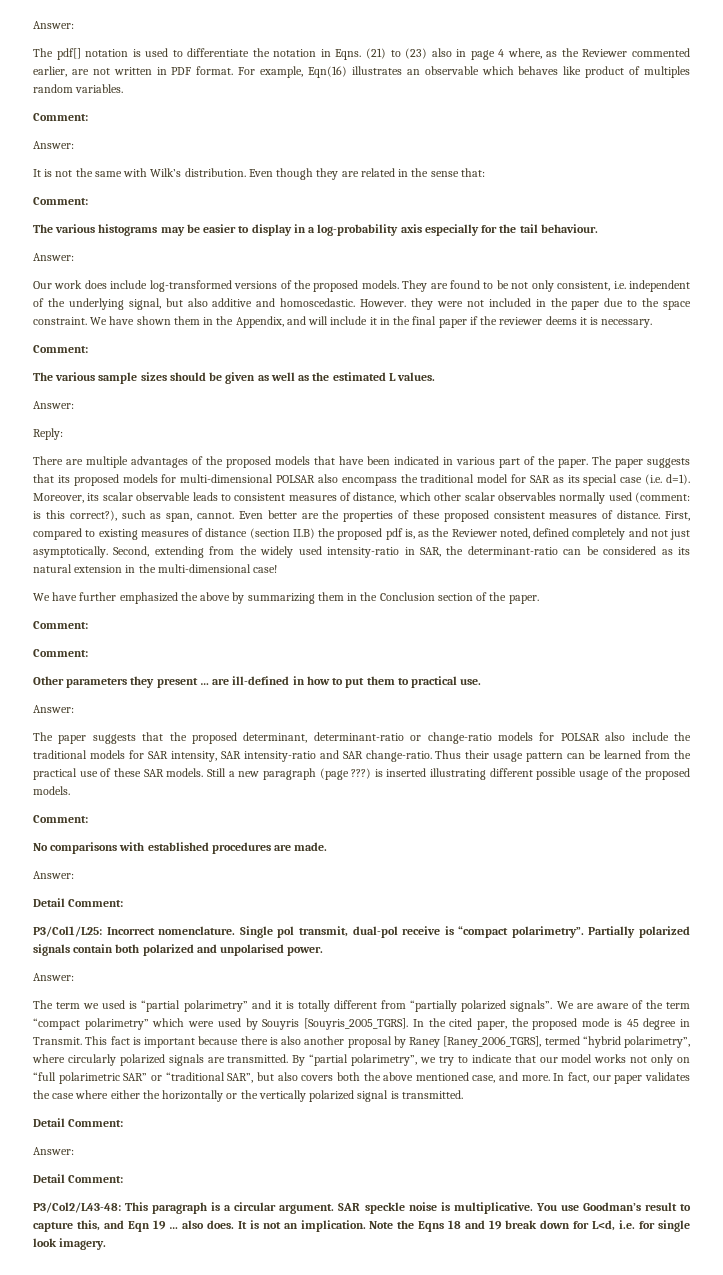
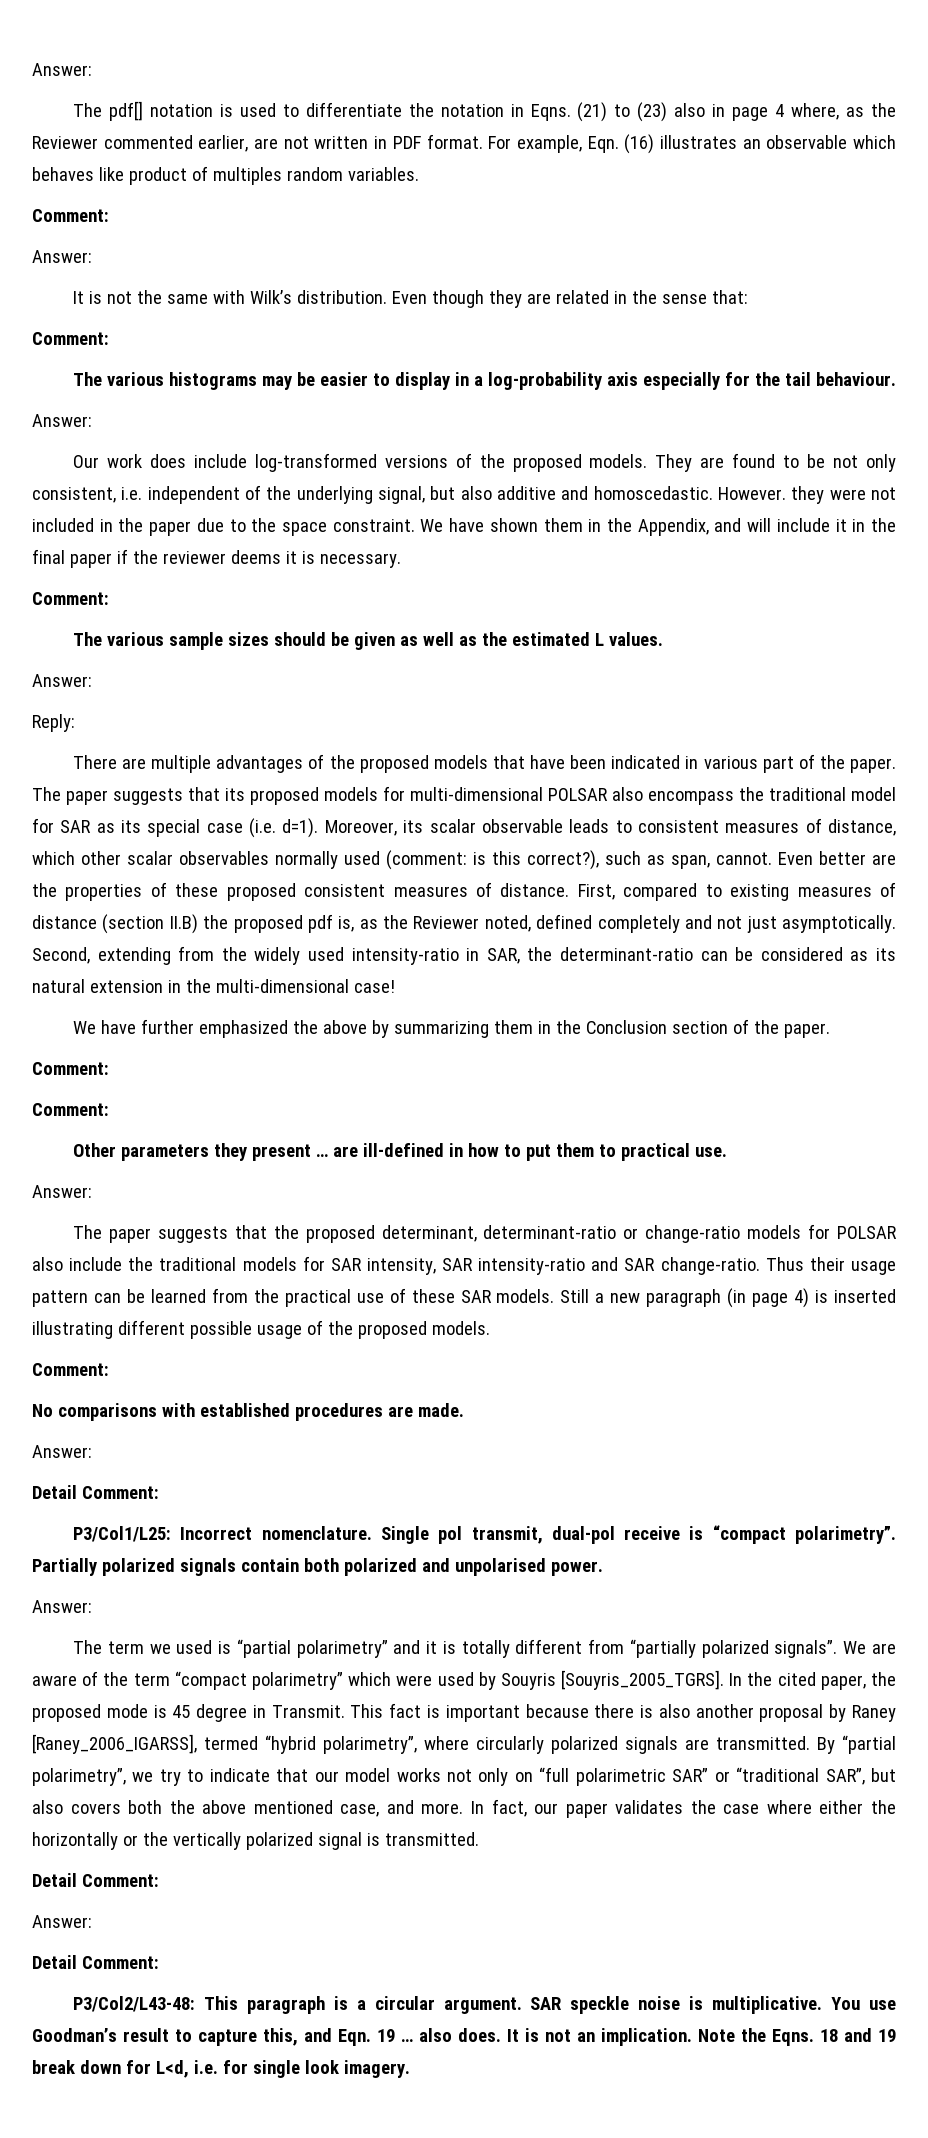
- For example, Eqn(16) illustrates an observable which behaves like product of multiples random variables.
+ For example, Eqn. (16) illustrates an observable which behaves like product of multiples random variables.
- Still a new paragraph (page ???) is inserted illustrating different possible usage of the proposed models.
+ Still a new paragraph (in page 4) is inserted illustrating different possible usage of the proposed models.
- This fact is important because there is also another proposal by Raney [Raney_2006_TGRS], termed “hybrid polarimetry”, where circularly polarized signals are transmitted.
+ This fact is important because there is also another proposal by Raney [Raney_2006_IGARSS], termed “hybrid polarimetry”, where circularly polarized signals are transmitted.
- You use Goodman’s result to capture this, and Eqn 19 … also does.
+ You use Goodman’s result to capture this, and Eqn. 19 … also does.
- Note the Eqns 18 and 19 break down for L<d, i.e. for single look imagery.
+ Note the Eqns. 18 and 19 break down for L<d, i.e. for single look imagery.

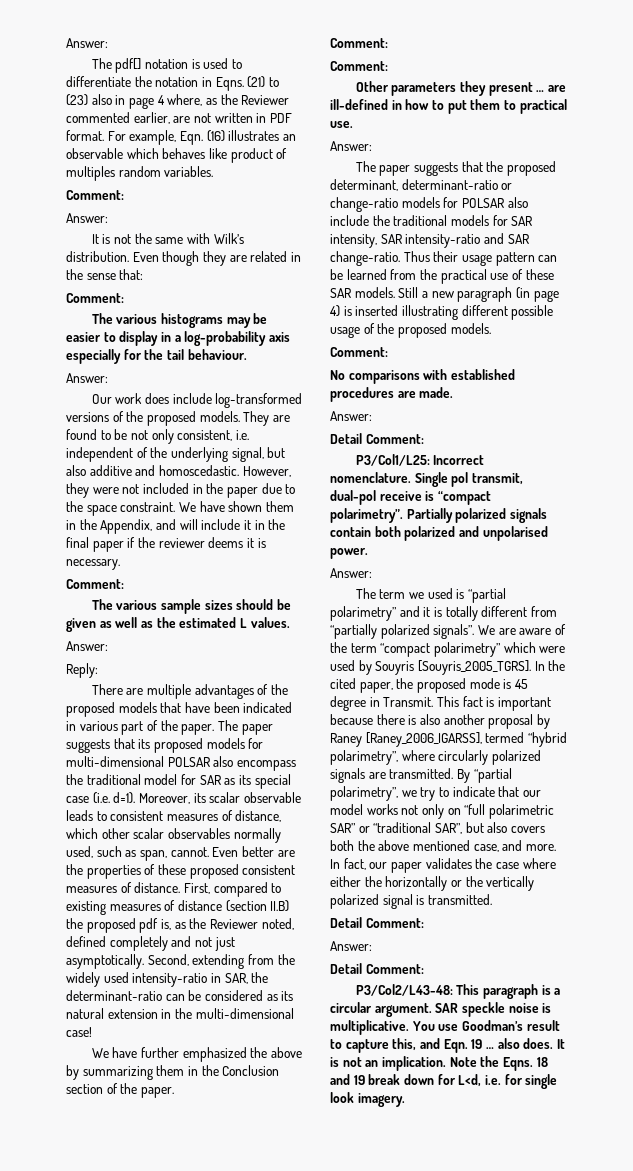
- However. they were not included in the paper due to the space constraint.
+ However, they were not included in the paper due to the space constraint.
- Moreover, its scalar observable leads to consistent measures of distance, which other scalar observables normally used (comment: is this correct?), such as span, cannot.
+ Moreover, its scalar observable leads to consistent measures of distance, which other scalar observables normally used, such as span, cannot.

